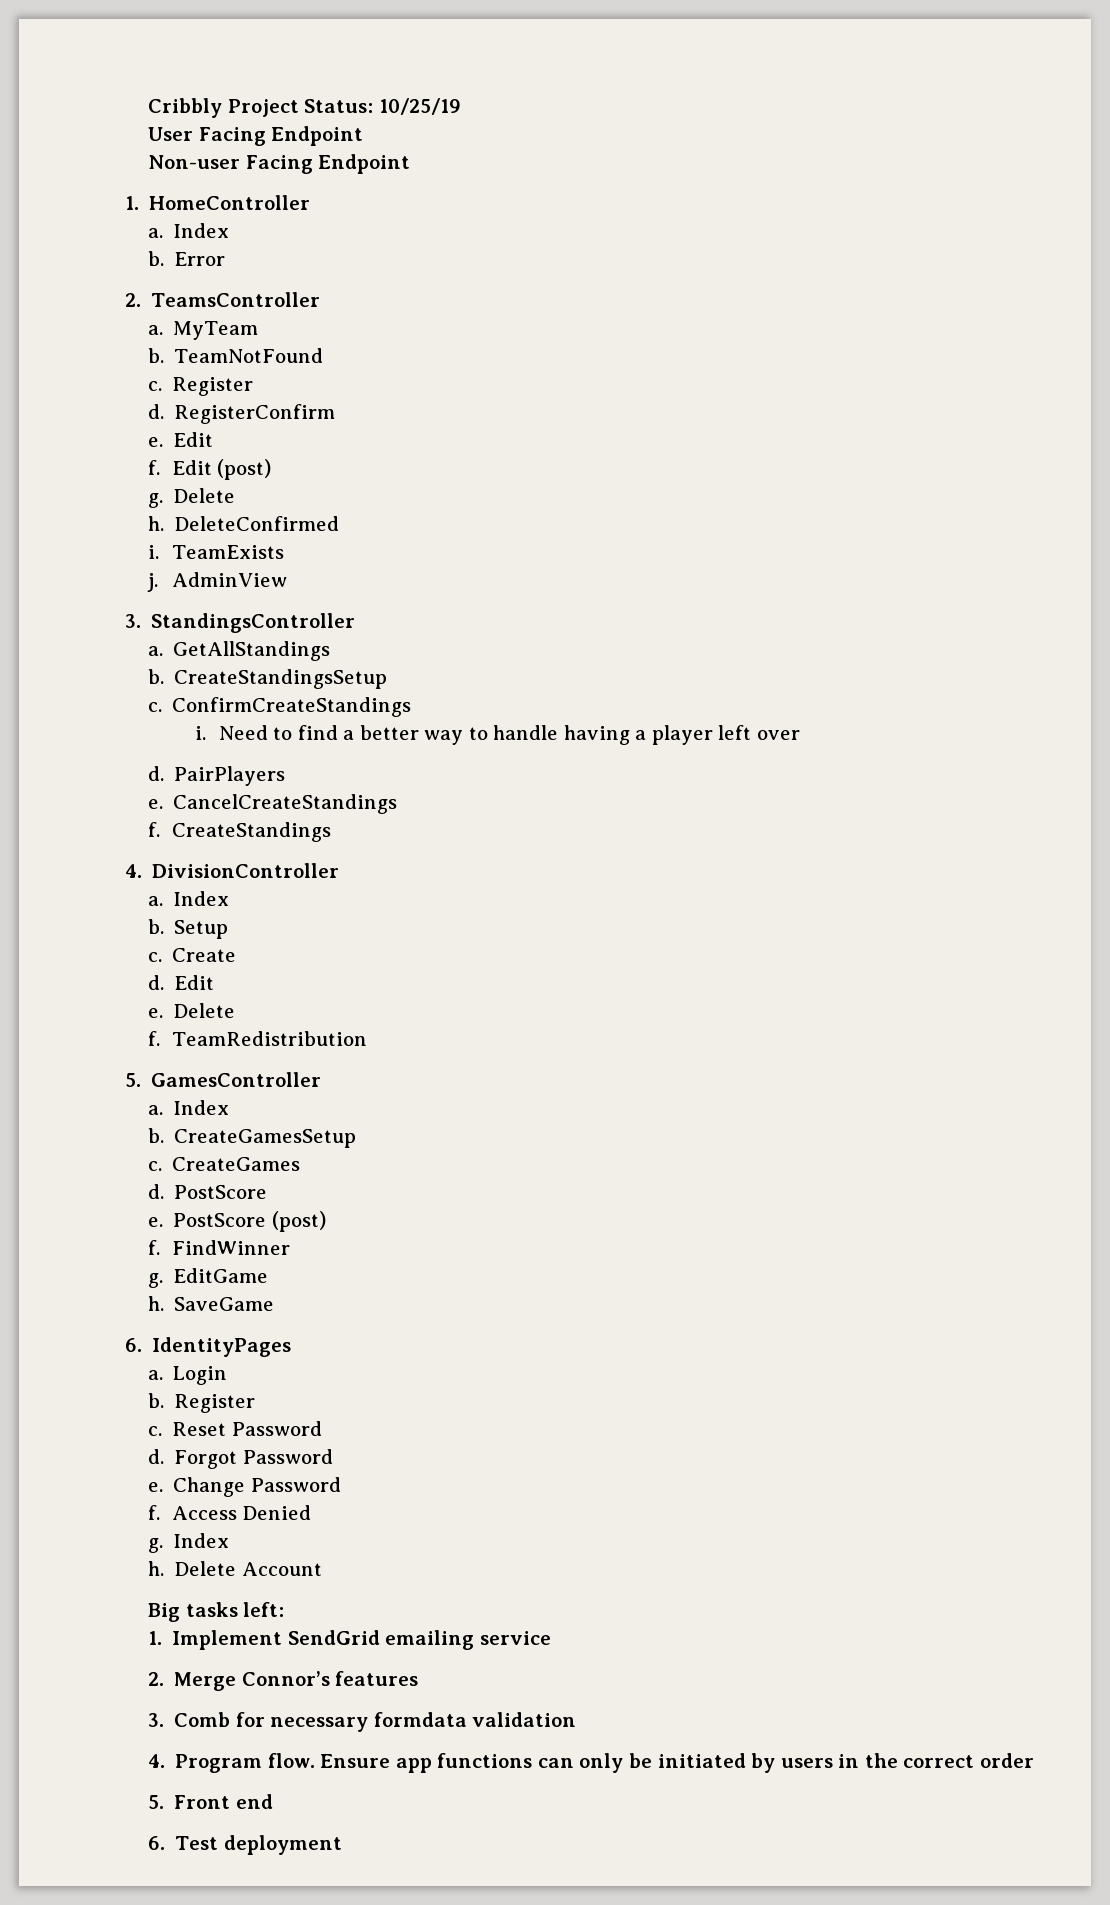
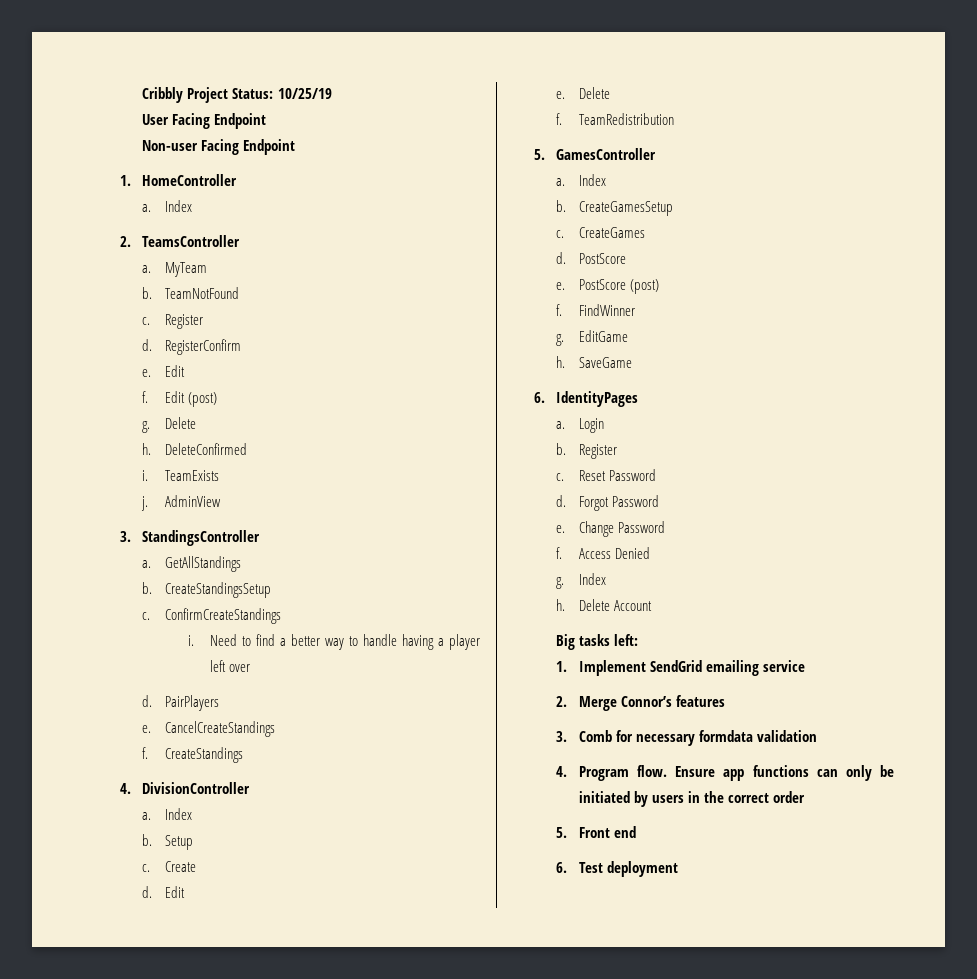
- b. Error

